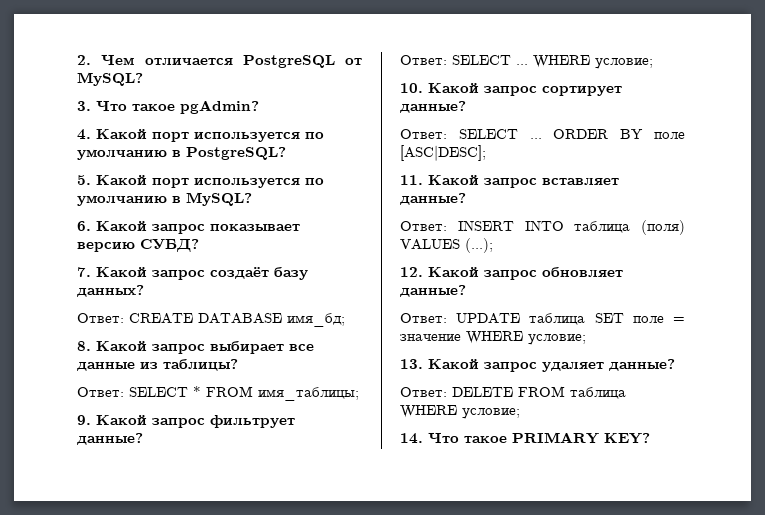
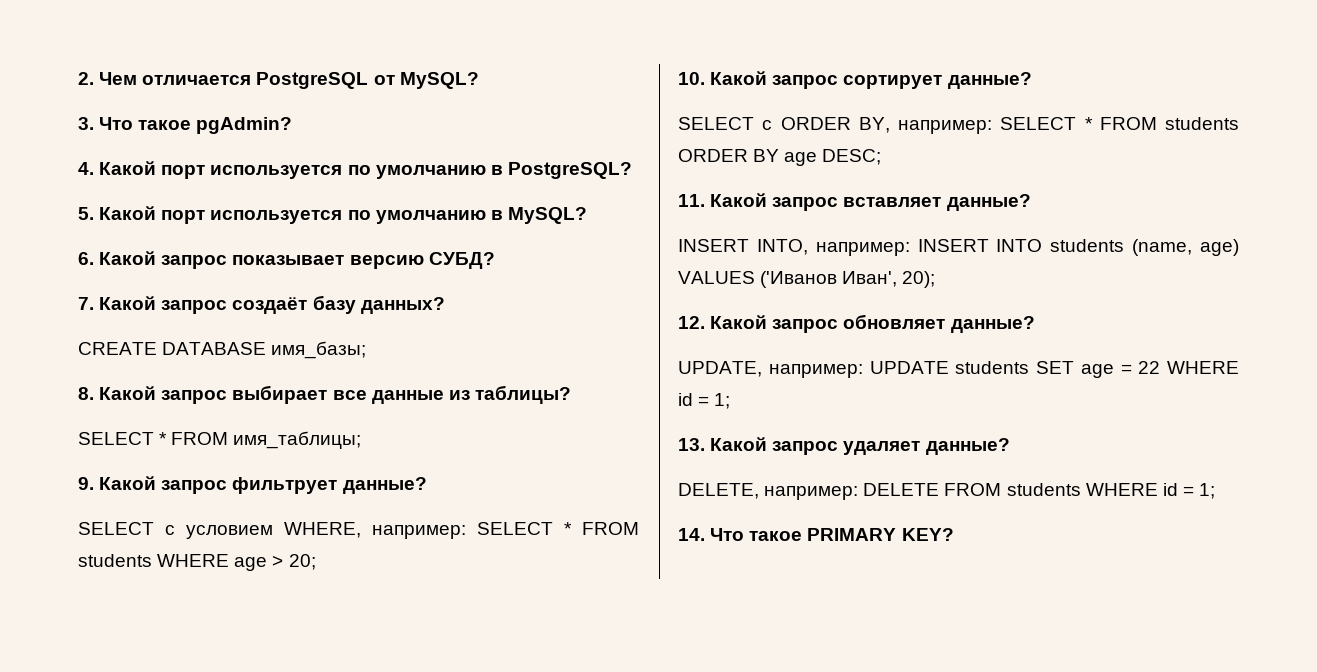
- Ответ: CREATE DATABASE имя_бд;
+ CREATE DATABASE имя_базы;
- Ответ: SELECT * FROM имя_таблицы;
+ SELECT * FROM имя_таблицы;
- Ответ: SELECT ... WHERE условие;
+ SELECT с условием WHERE, например: SELECT * FROM students WHERE age > 20;
- Ответ: SELECT ... ORDER BY поле [ASC|DESC];
+ SELECT с ORDER BY, например: SELECT * FROM students ORDER BY age DESC;
- Ответ: INSERT INTO таблица (поля) VALUES (...);
+ INSERT INTO, например: INSERT INTO students (name, age) VALUES ('Иванов Иван', 20);
- Ответ: UPDATE таблица SET поле = значение WHERE условие;
+ UPDATE, например: UPDATE students SET age = 22 WHERE id = 1;
- Ответ: DELETE FROM таблица WHERE условие;
+ DELETE, например: DELETE FROM students WHERE id = 1;

